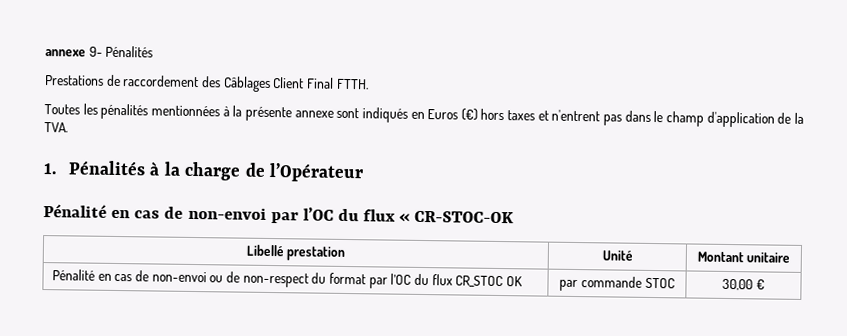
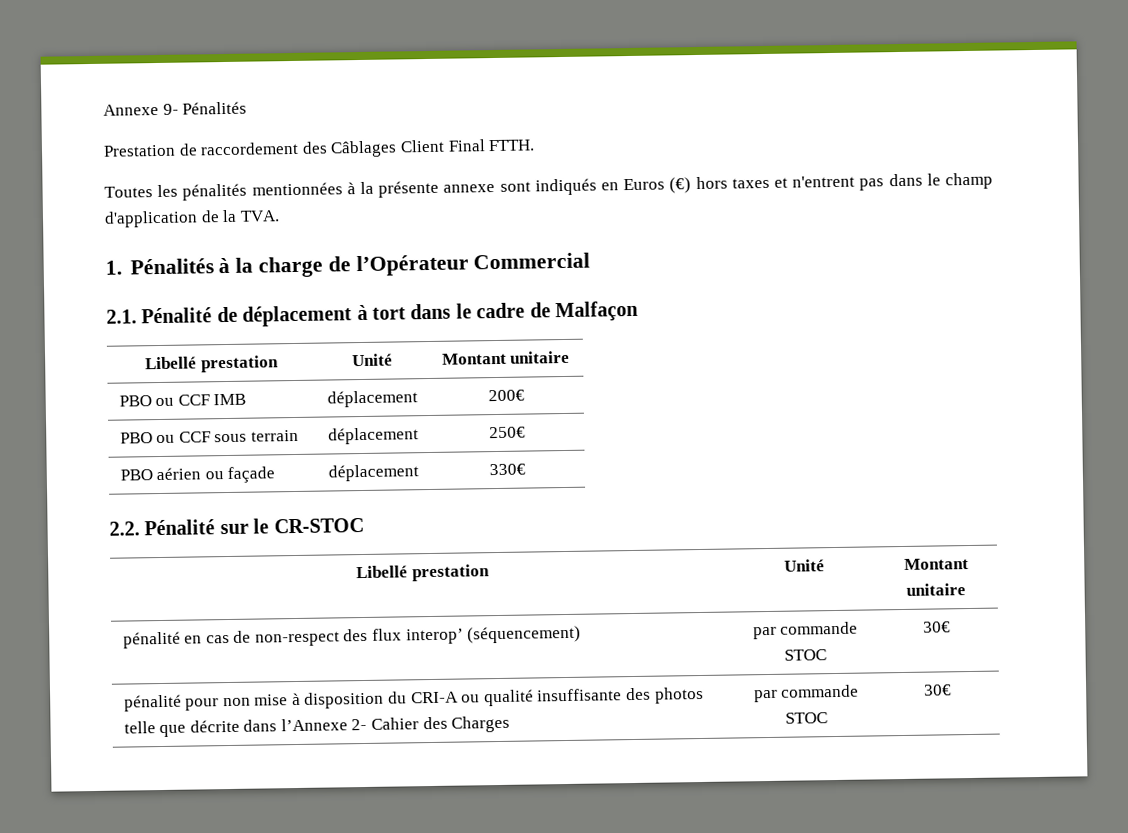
- annexe 9- Pénalités
+ Annexe 9- Pénalités
- Prestations de raccordement des Câblages Client Final FTTH.
+ Prestation de raccordement des Câblages Client Final FTTH.
- 1. Pénalités à la charge de l’Opérateur
- Pénalité en cas de non-envoi par l’OC du flux « CR-STOC-OK
+ 1. Pénalités à la charge de l’Opérateur Commercial
+ 2.1. Pénalité de déplacement à tort dans le cadre de Malfaçon
  Libellé prestation | Unité | Montant unitaire
- Pénalité en cas de non-envoi ou de non-respect du format par l’OC du flux CR_STOC OK | par commande STOC | 30,00 €
+ PBO ou CCF IMB | déplacement | 200€
+ PBO ou CCF sous terrain | déplacement | 250€
+ PBO aérien ou façade | déplacement | 330€
+ 2.2. Pénalité sur le CR-STOC
+ Libellé prestation | Unité | Montant unitaire
+ pénalité en cas de non-respect des flux interop’ (séquencement) | par commande STOC | 30€
+ pénalité pour non mise à disposition du CRI-A ou qualité insuffisante des photos telle que décrite dans l’Annexe 2- Cahier des Charges | par commande STOC | 30€

